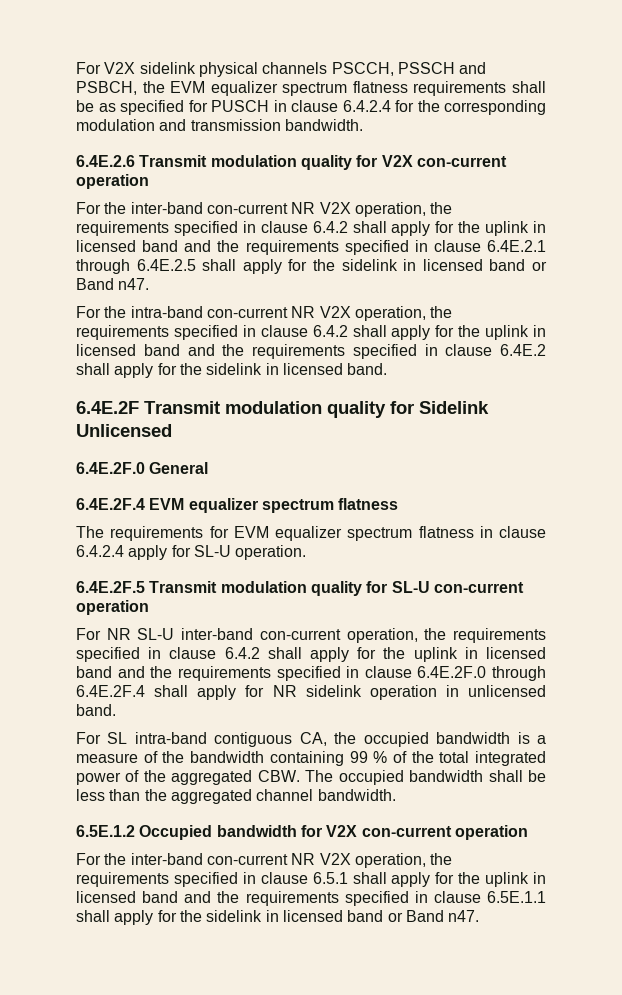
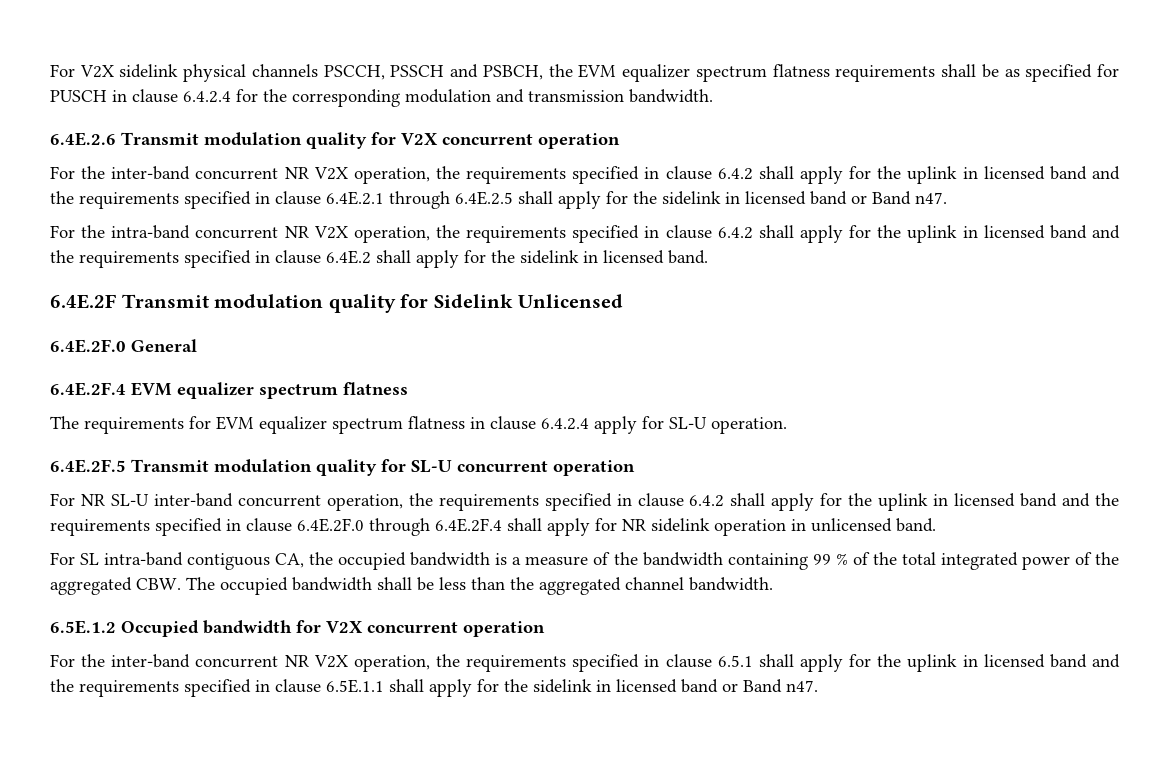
- 6.4E.2.6 Transmit modulation quality for V2X con-current operation
- For the inter-band con-current NR V2X operation, the requirements specified in clause 6.4.2 shall apply for the uplink in licensed band and the requirements specified in clause 6.4E.2.1 through 6.4E.2.5 shall apply for the sidelink in licensed band or Band n47.
+ 6.4E.2.6 Transmit modulation quality for V2X concurrent operation
+ For the inter-band concurrent NR V2X operation, the requirements specified in clause 6.4.2 shall apply for the uplink in licensed band and the requirements specified in clause 6.4E.2.1 through 6.4E.2.5 shall apply for the sidelink in licensed band or Band n47.
- For the intra-band con-current NR V2X operation, the requirements specified in clause 6.4.2 shall apply for the uplink in licensed band and the requirements specified in clause 6.4E.2 shall apply for the sidelink in licensed band.
+ For the intra-band concurrent NR V2X operation, the requirements specified in clause 6.4.2 shall apply for the uplink in licensed band and the requirements specified in clause 6.4E.2 shall apply for the sidelink in licensed band.
- 6.4E.2F.5 Transmit modulation quality for SL-U con-current operation
+ 6.4E.2F.5 Transmit modulation quality for SL-U concurrent operation
- For NR SL-U inter-band con-current operation, the requirements specified in clause 6.4.2 shall apply for the uplink in licensed band and the requirements specified in clause 6.4E.2F.0 through 6.4E.2F.4 shall apply for NR sidelink operation in unlicensed band.
+ For NR SL-U inter-band concurrent operation, the requirements specified in clause 6.4.2 shall apply for the uplink in licensed band and the requirements specified in clause 6.4E.2F.0 through 6.4E.2F.4 shall apply for NR sidelink operation in unlicensed band.
- 6.5E.1.2 Occupied bandwidth for V2X con-current operation
- For the inter-band con-current NR V2X operation, the requirements specified in clause 6.5.1 shall apply for the uplink in licensed band and the requirements specified in clause 6.5E.1.1 shall apply for the sidelink in licensed band or Band n47.
+ 6.5E.1.2 Occupied bandwidth for V2X concurrent operation
+ For the inter-band concurrent NR V2X operation, the requirements specified in clause 6.5.1 shall apply for the uplink in licensed band and the requirements specified in clause 6.5E.1.1 shall apply for the sidelink in licensed band or Band n47.

